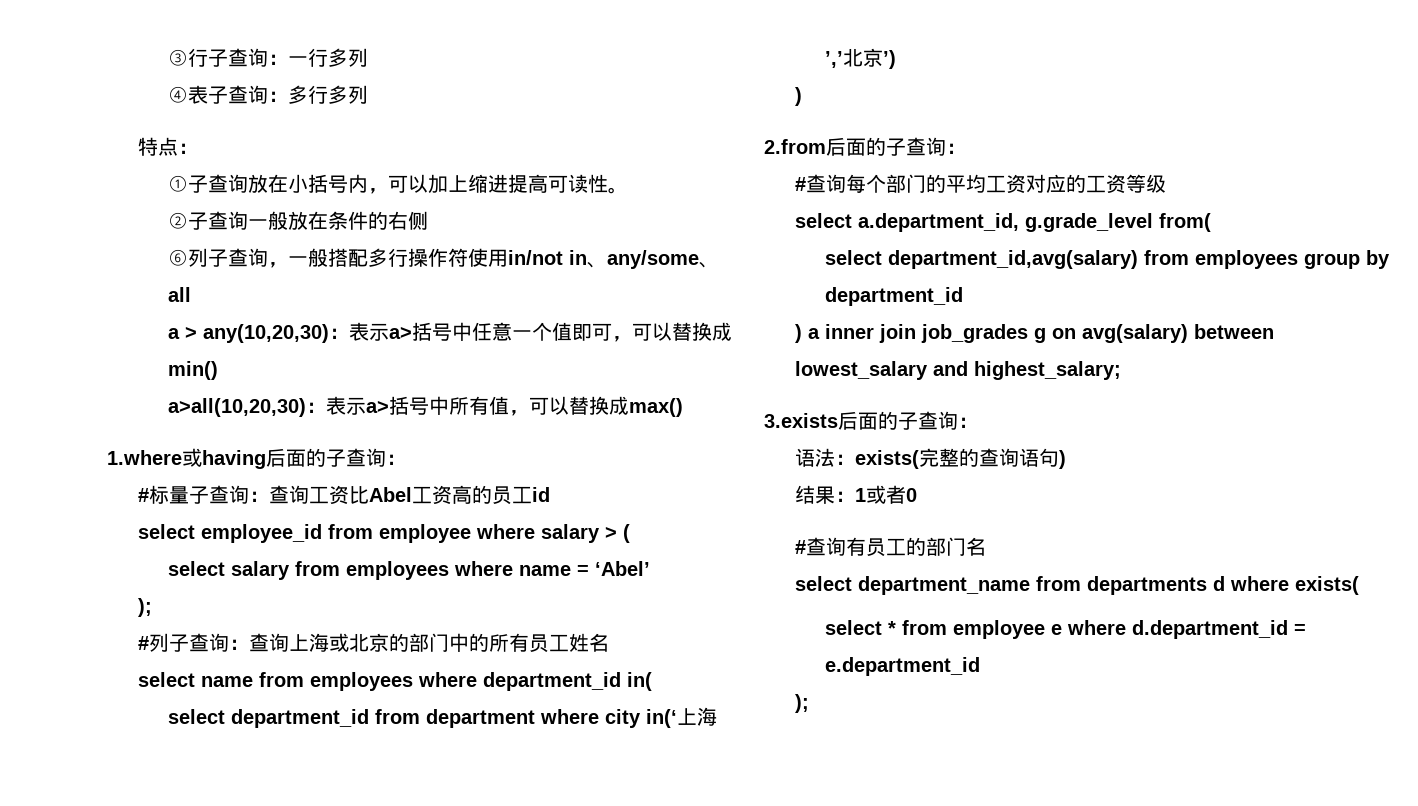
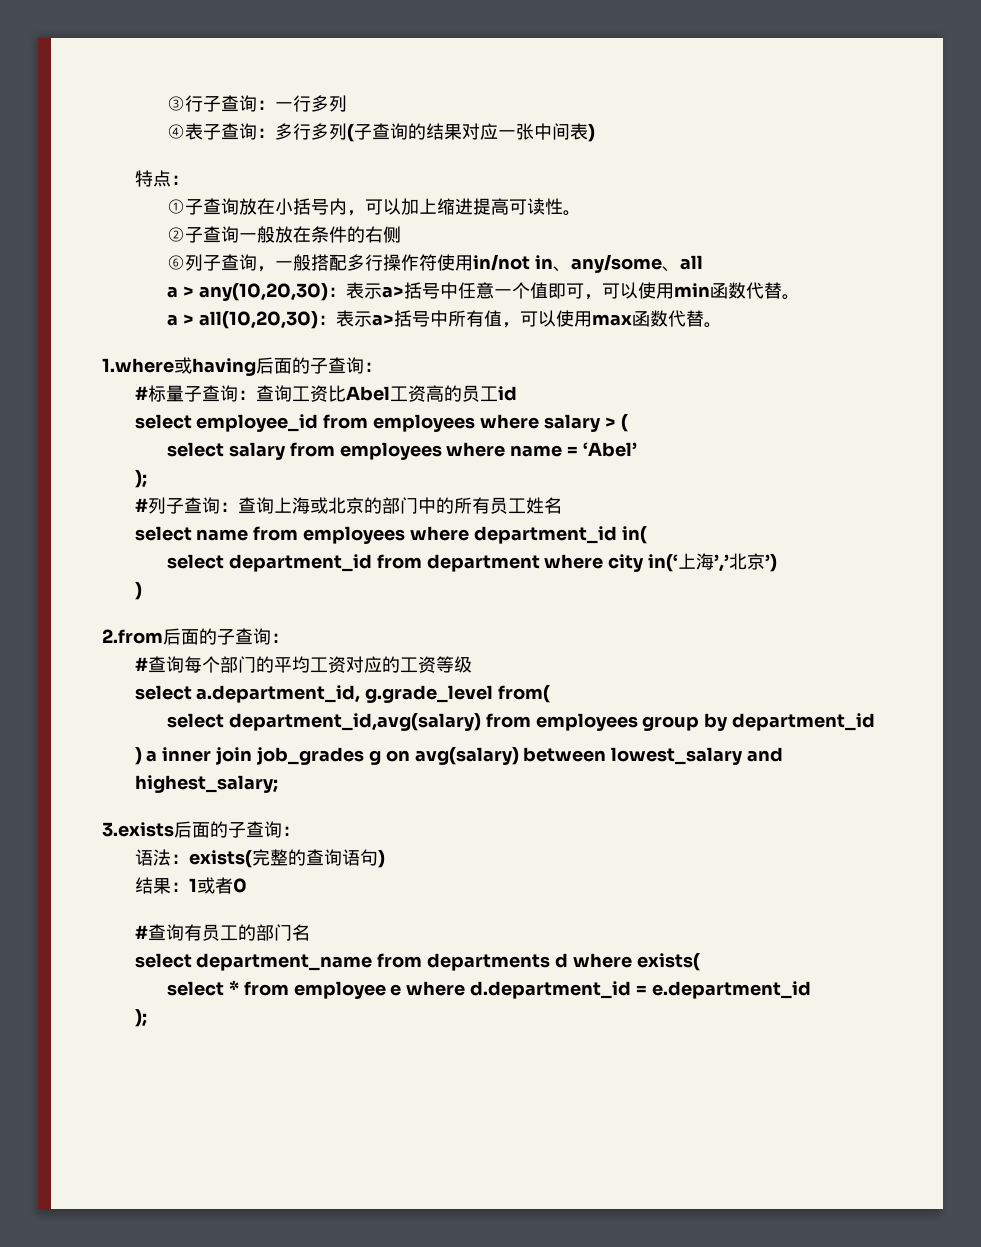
- ④表子查询：多行多列
+ ④表子查询：多行多列(子查询的结果对应一张中间表)
- a > any(10,20,30)：表示a>括号中任意一个值即可，可以替换成min()
- a>all(10,20,30)：表示a>括号中所有值，可以替换成max()
+ a > any(10,20,30)：表示a>括号中任意一个值即可，可以使用min函数代替。
+ a > all(10,20,30)：表示a>括号中所有值，可以使用max函数代替。
- select employee_id from employee where salary > (
+ select employee_id from employees where salary > (

